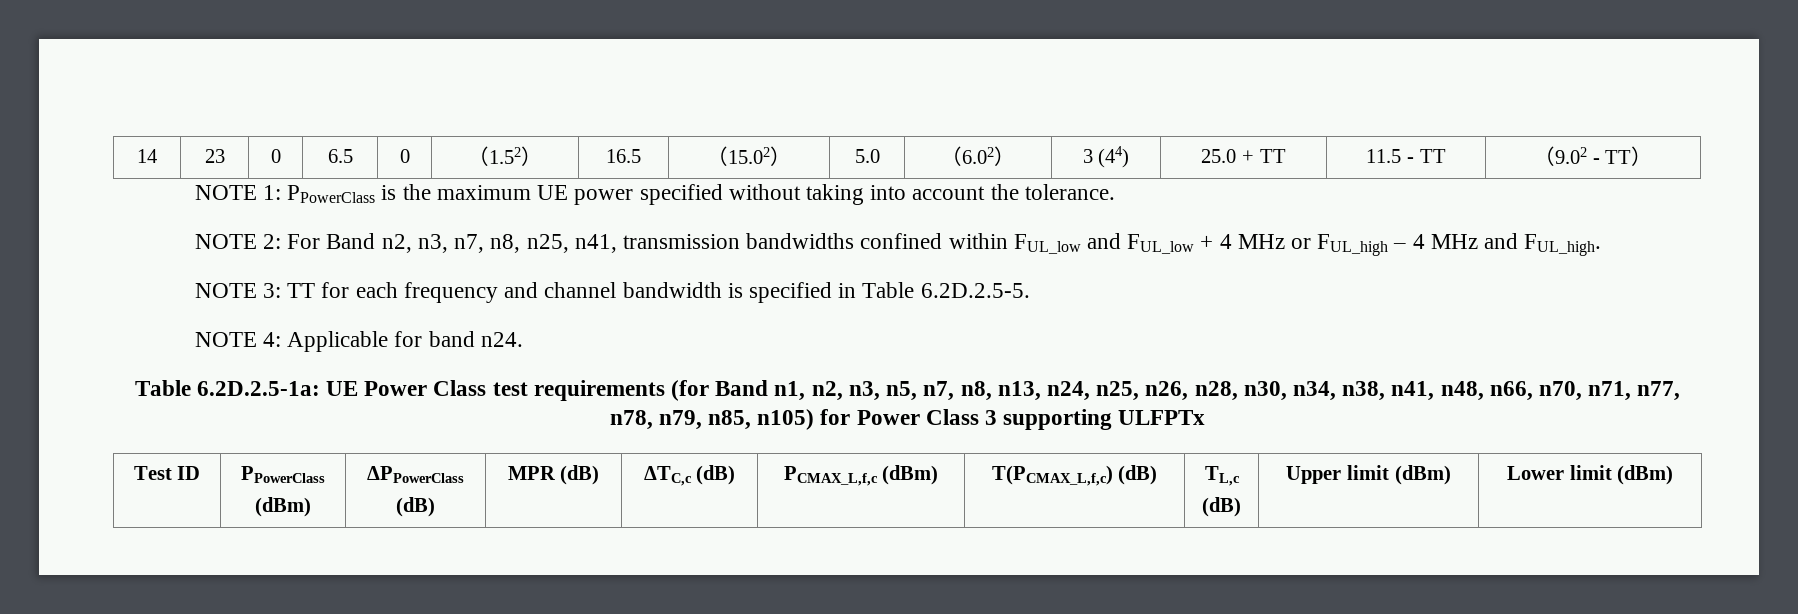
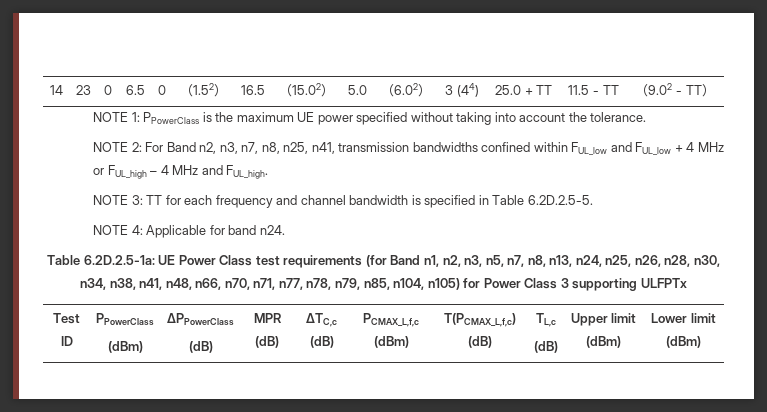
- Table 6.2D.2.5-1a: UE Power Class test requirements (for Band n1, n2, n3, n5, n7, n8, n13, n24, n25, n26, n28, n30, n34, n38, n41, n48, n66, n70, n71, n77, n78, n79, n85, n105) for Power Class 3 supporting ULFPTx
+ Table 6.2D.2.5-1a: UE Power Class test requirements (for Band n1, n2, n3, n5, n7, n8, n13, n24, n25, n26, n28, n30, n34, n38, n41, n48, n66, n70, n71, n77, n78, n79, n85, n104, n105) for Power Class 3 supporting ULFPTx

